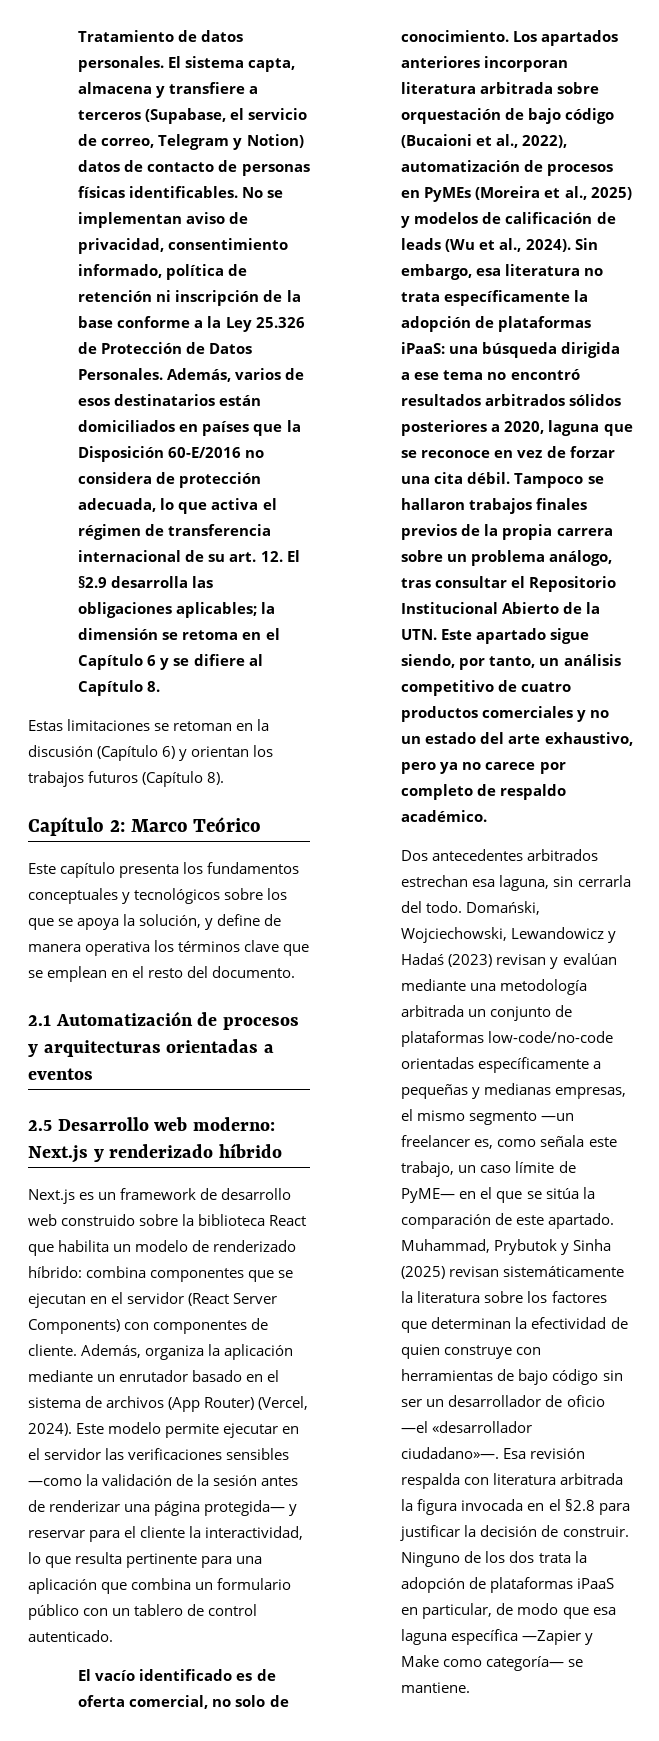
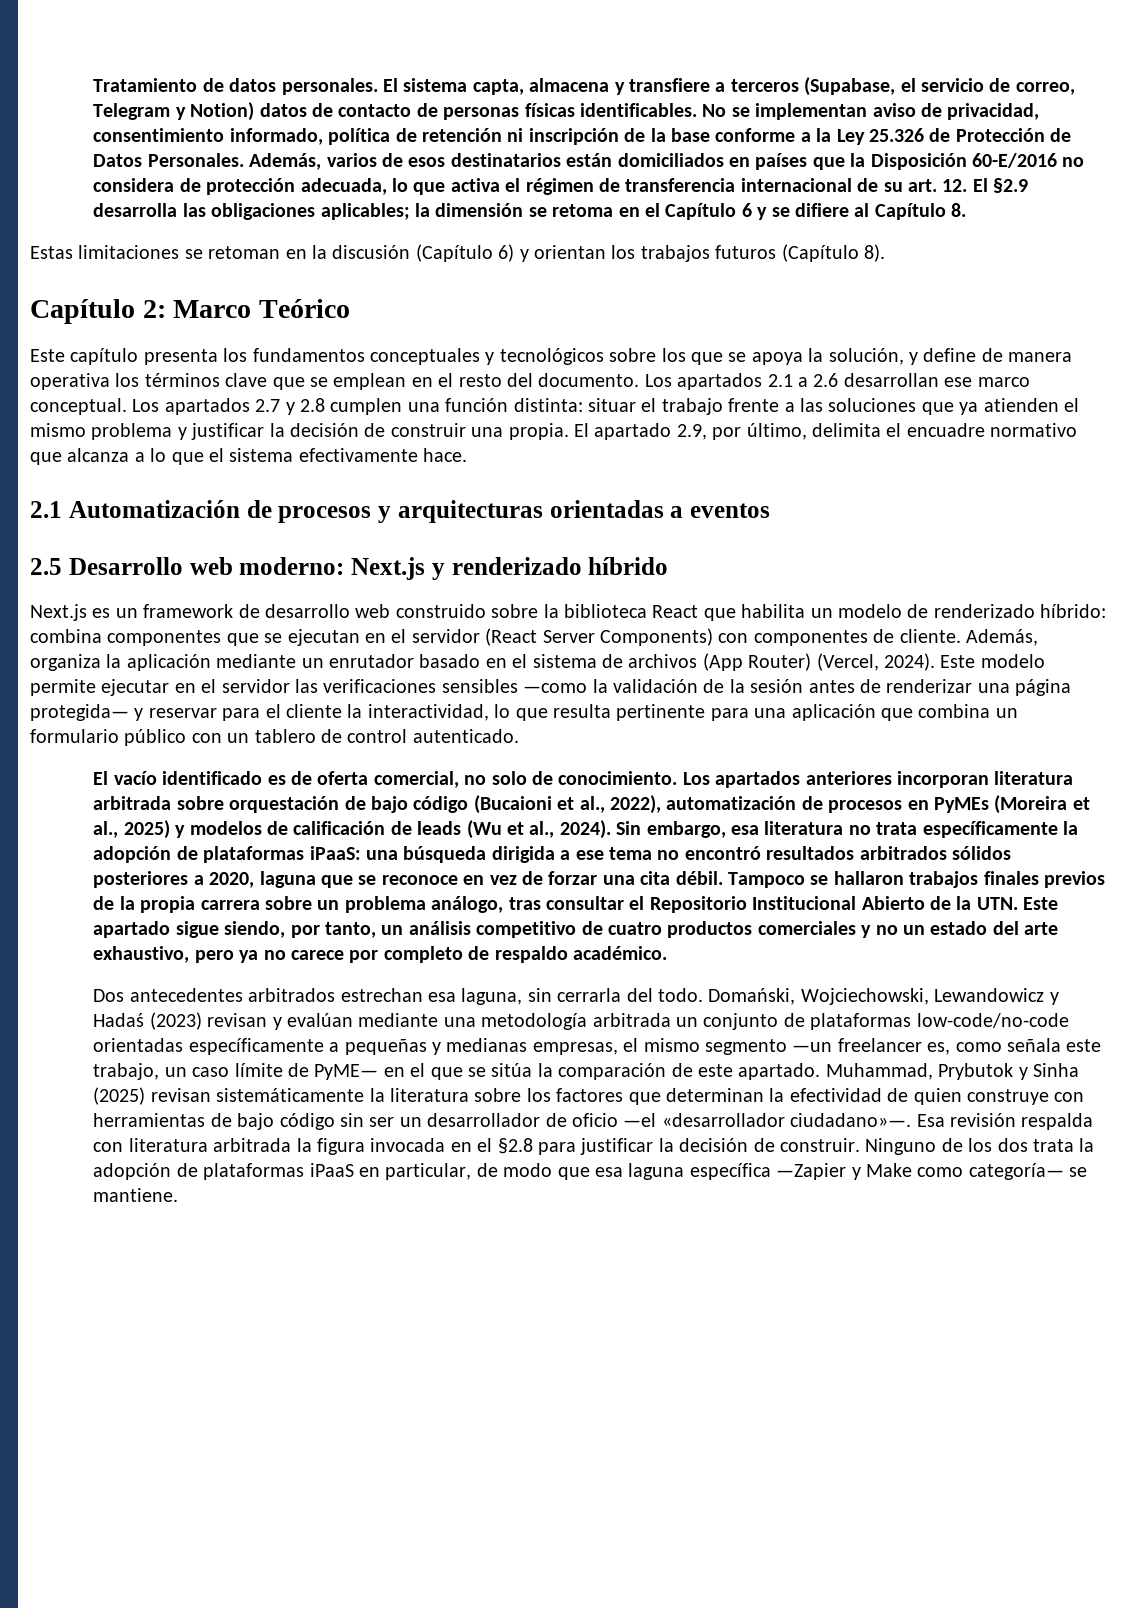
+ Los apartados 2.1 a 2.6 desarrollan ese marco conceptual. Los apartados 2.7 y 2.8 cumplen una función distinta: situar el trabajo frente a las soluciones que ya atienden el mismo problema y justificar la decisión de construir una propia. El apartado 2.9, por último, delimita el encuadre normativo que alcanza a lo que el sistema efectivamente hace.

